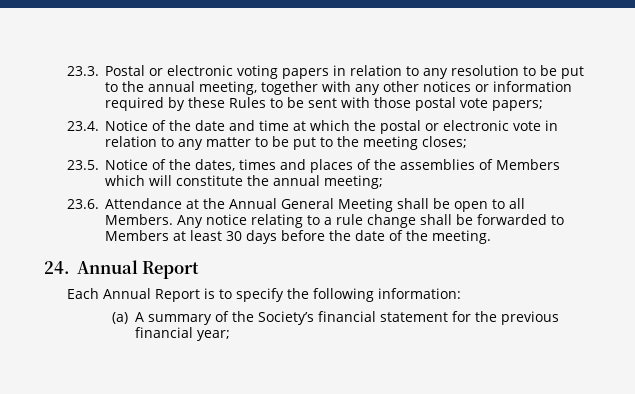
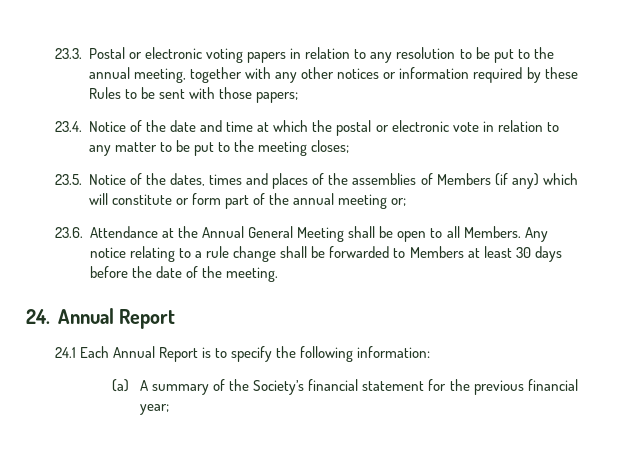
- 23.3. Postal or electronic voting papers in relation to any resolution to be put to the annual meeting, together with any other notices or information required by these Rules to be sent with those postal vote papers;
+ 23.3. Postal or electronic voting papers in relation to any resolution to be put to the annual meeting, together with any other notices or information required by these Rules to be sent with those papers;
- 23.5. Notice of the dates, times and places of the assemblies of Members which will constitute the annual meeting;
+ 23.5. Notice of the dates, times and places of the assemblies of Members (if any) which will constitute or form part of the annual meeting or;
- Each Annual Report is to specify the following information:
+ 24.1 Each Annual Report is to specify the following information:

